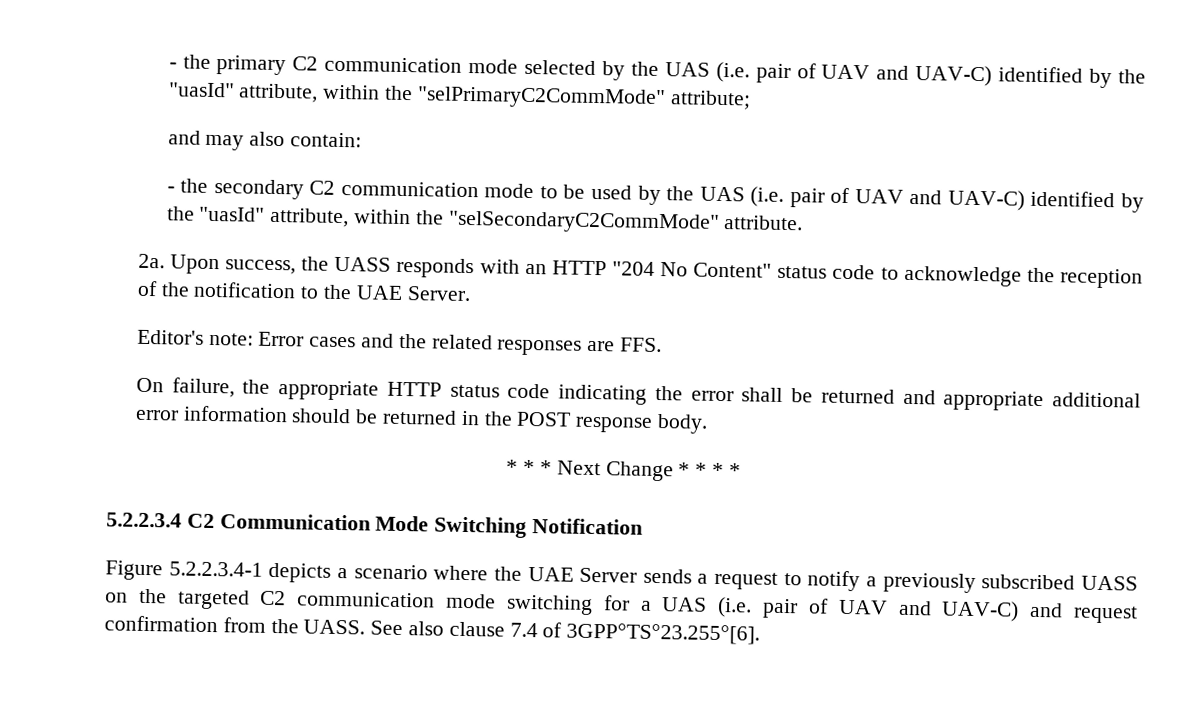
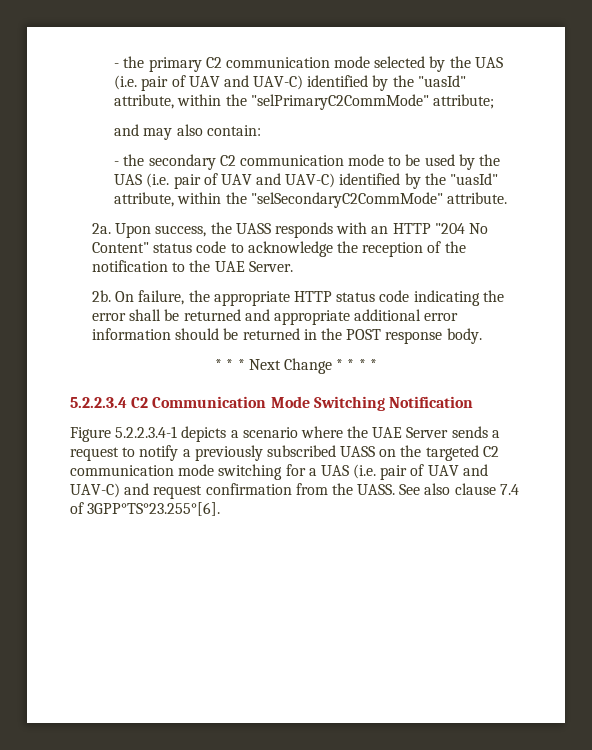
- Editor's note: Error cases and the related responses are FFS.
- On failure, the appropriate HTTP status code indicating the error shall be returned and appropriate additional error information should be returned in the POST response body.
+ 2b. On failure, the appropriate HTTP status code indicating the error shall be returned and appropriate additional error information should be returned in the POST response body.

